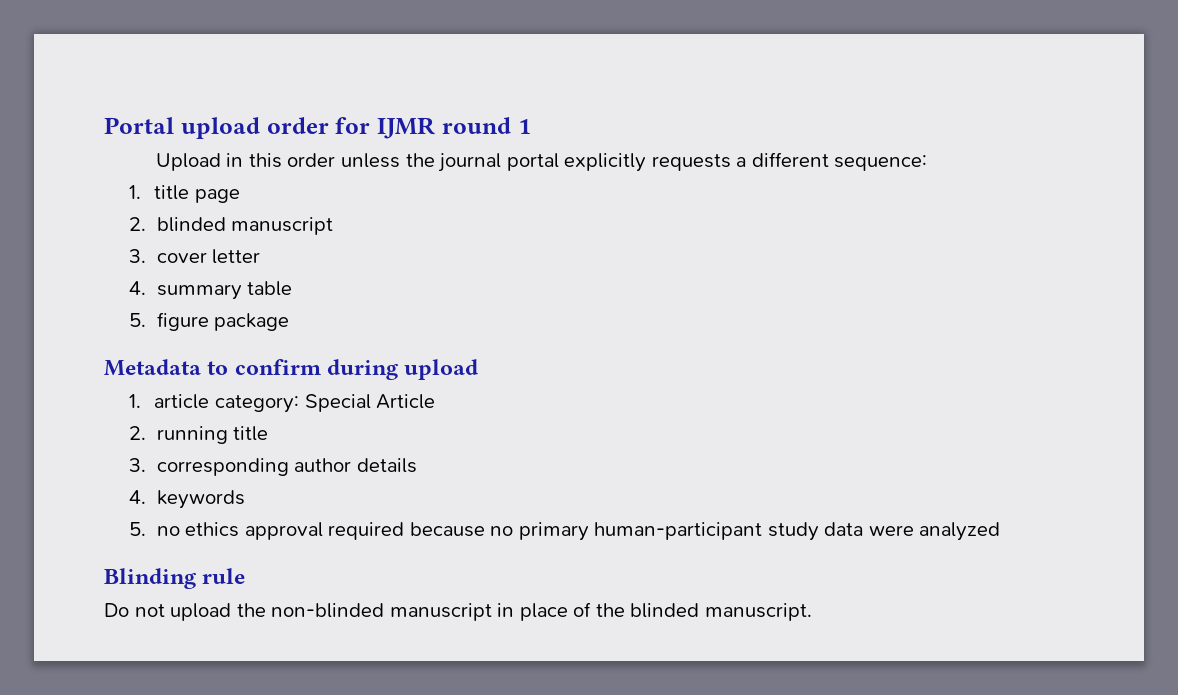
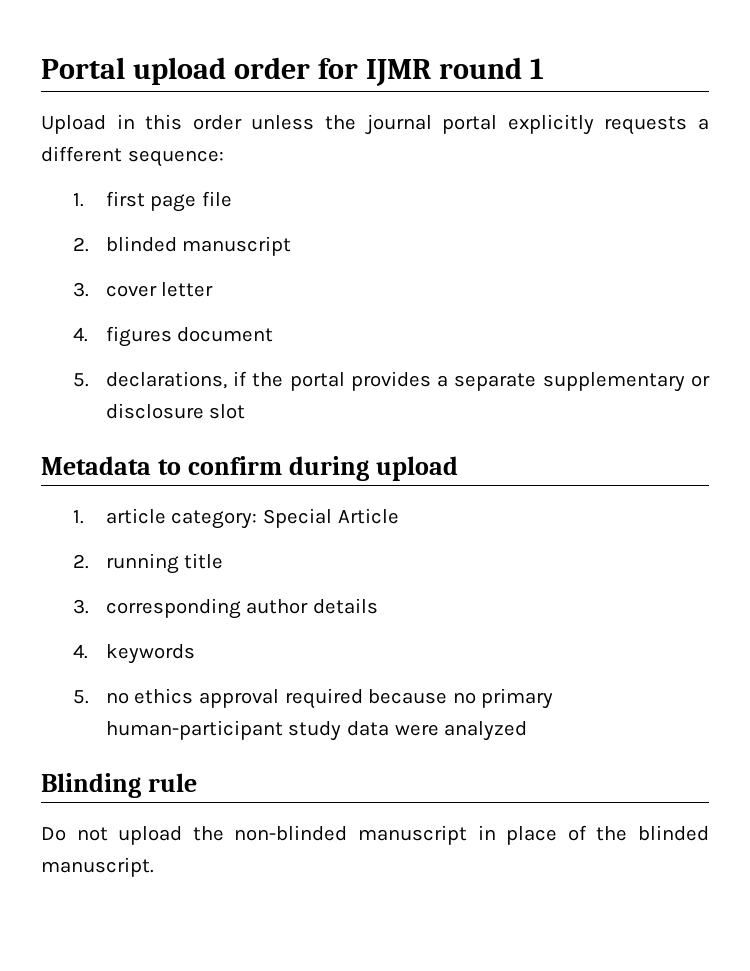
- 1. title page
+ 1. first page file
- 4. summary table
- 5. figure package
+ 4. figures document
+ 5. declarations, if the portal provides a separate supplementary or disclosure slot

